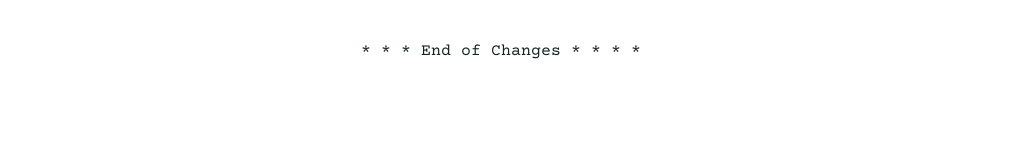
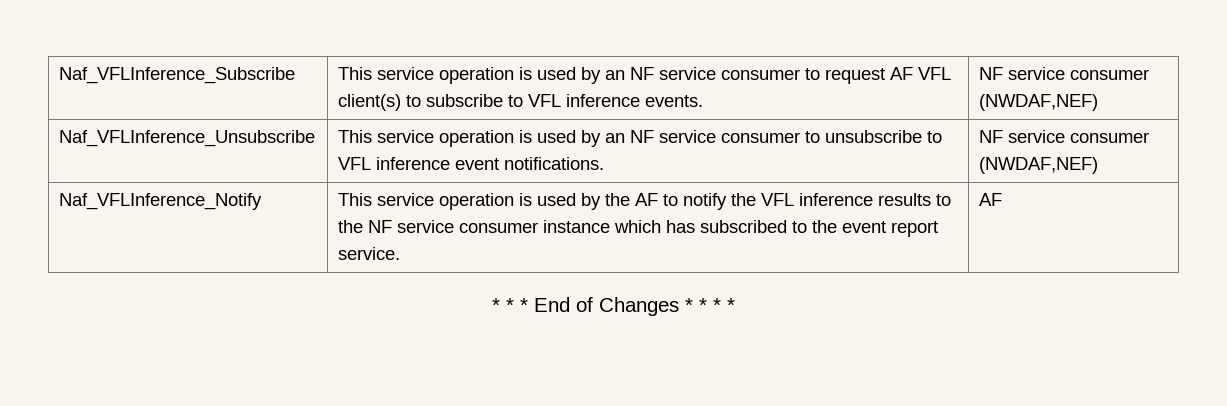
+ Naf_VFLInference_Subscribe | This service operation is used by an NF service consumer to request AF VFL client(s) to subscribe to VFL inference events. | NF service consumer (NWDAF,NEF)
+ Naf_VFLInference_Unsubscribe | This service operation is used by an NF service consumer to unsubscribe to VFL inference event notifications. | NF service consumer (NWDAF,NEF)
+ Naf_VFLInference_Notify | This service operation is used by the AF to notify the VFL inference results to the NF service consumer instance which has subscribed to the event report service. | AF

